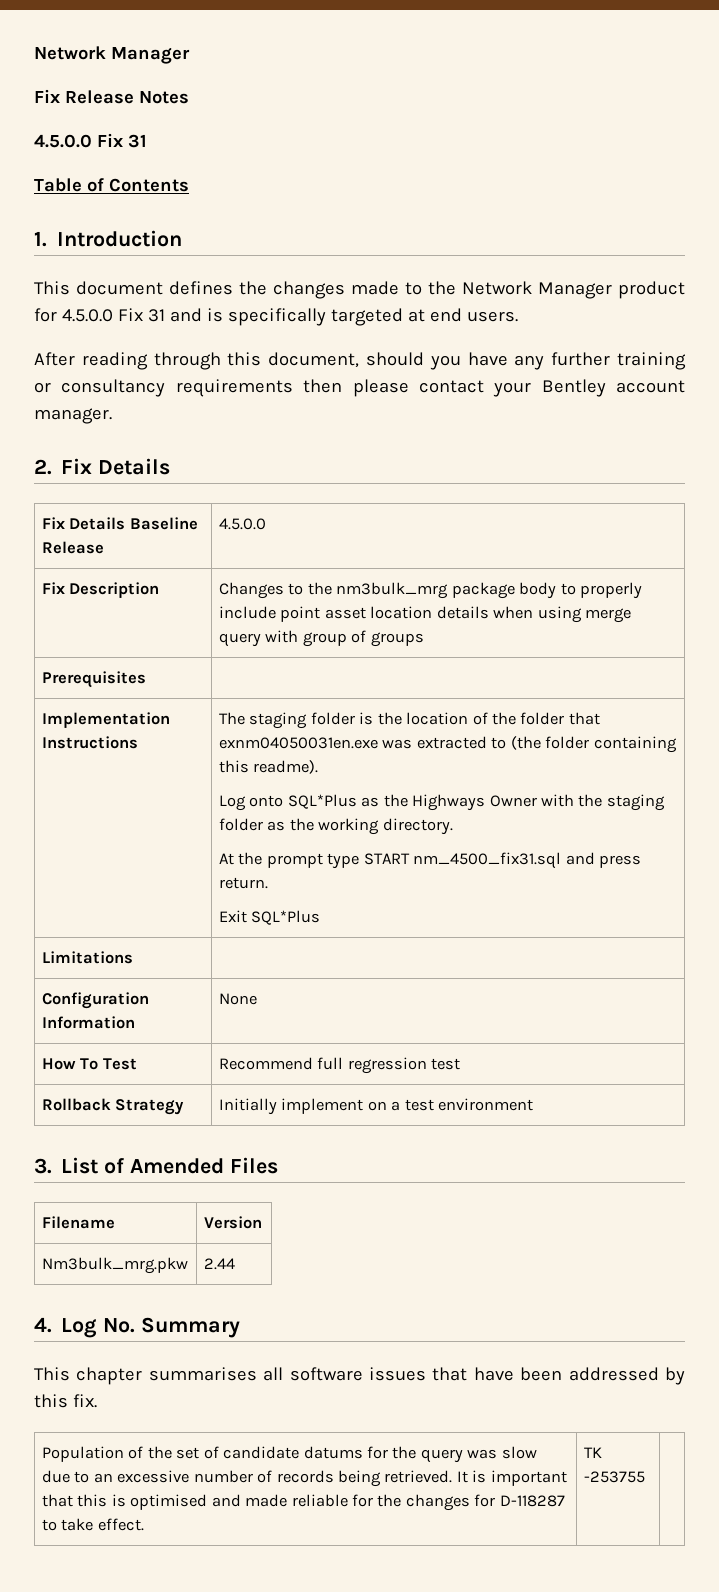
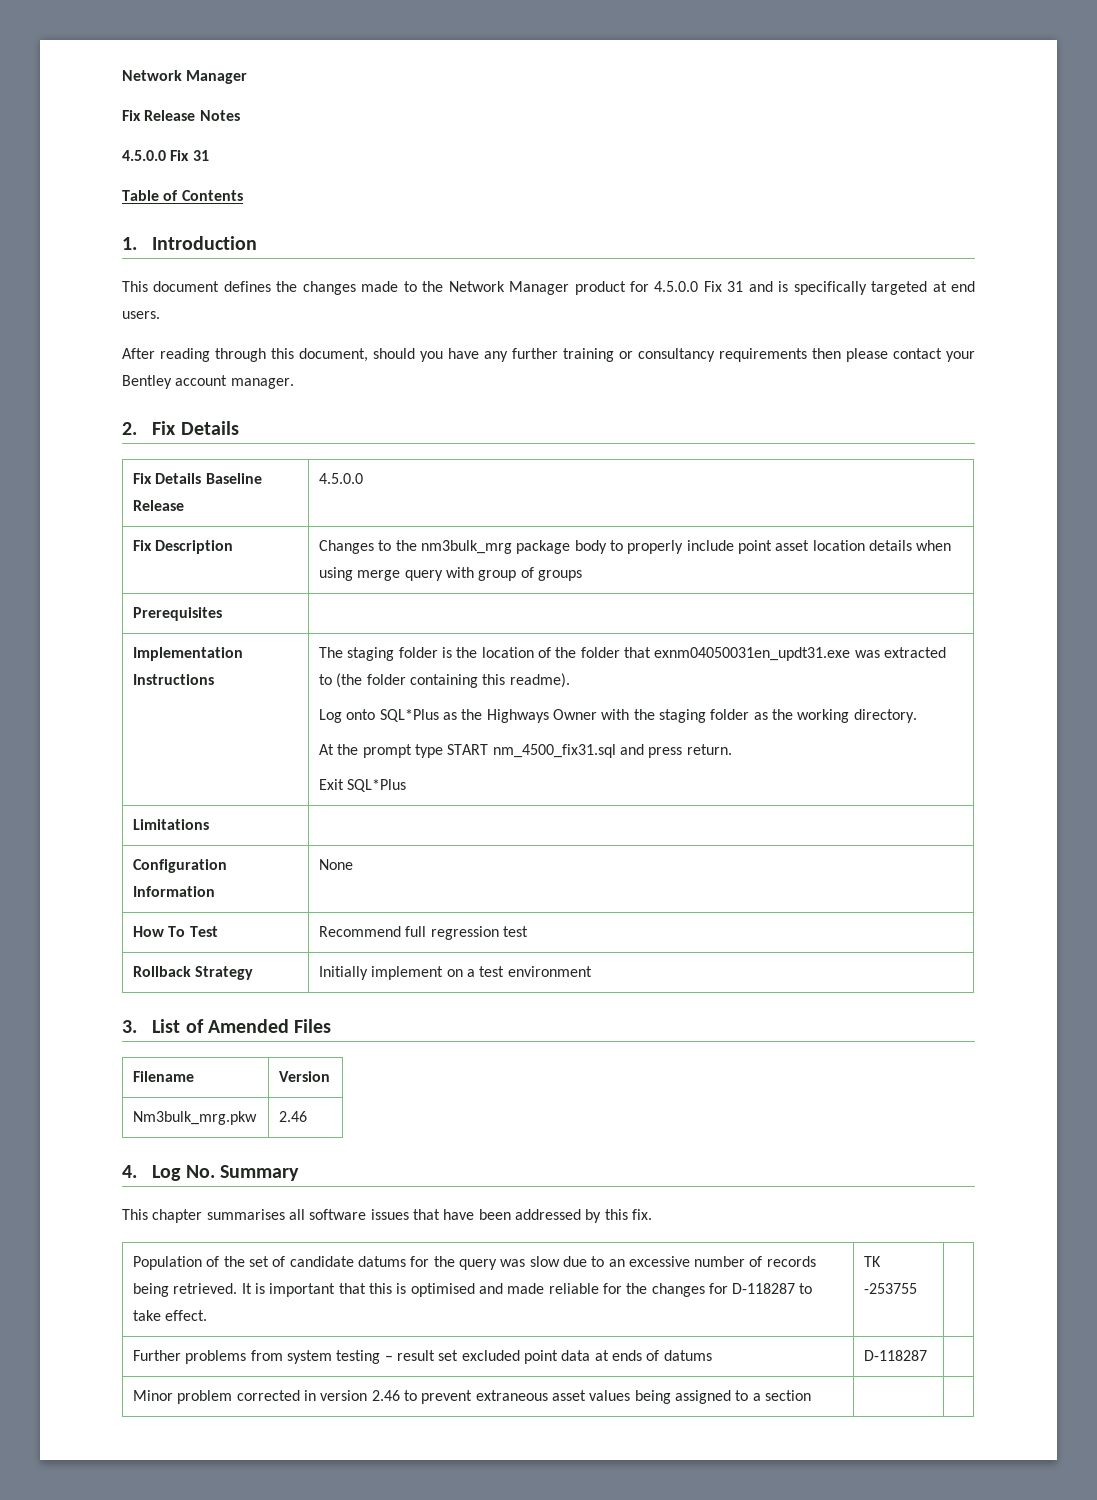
- The staging folder is the location of the folder that exnm04050031en.exe was extracted to (the folder containing this readme).
+ The staging folder is the location of the folder that exnm04050031en_updt31.exe was extracted to (the folder containing this readme).
- Nm3bulk_mrg.pkw | 2.44
+ Nm3bulk_mrg.pkw | 2.46
+ Further problems from system testing – result set excluded point data at ends of datums | D-118287 |
+ Minor problem corrected in version 2.46 to prevent extraneous asset values being assigned to a section | |

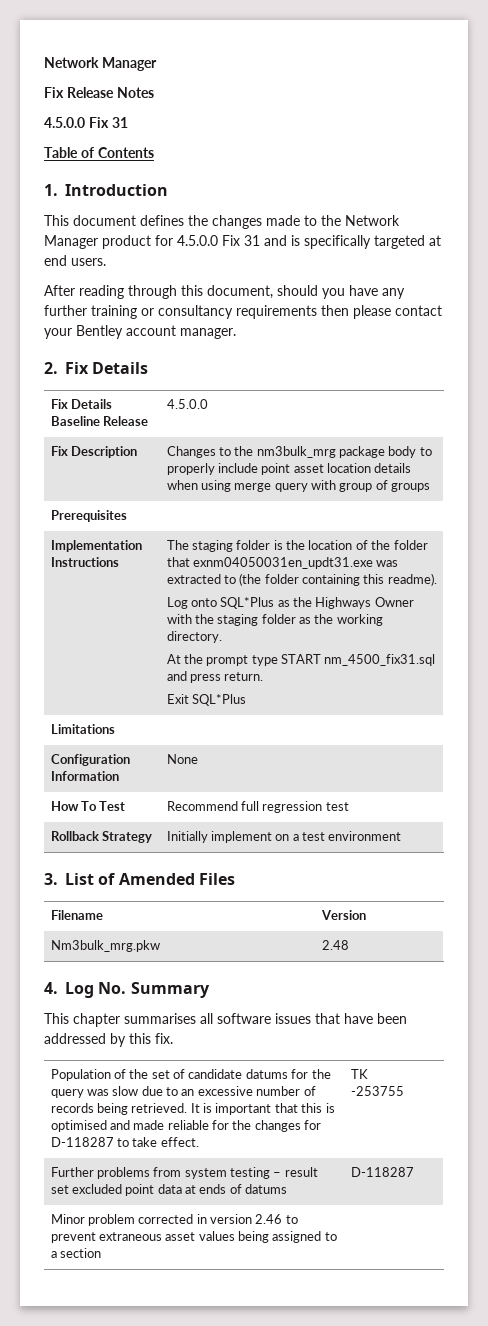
- Nm3bulk_mrg.pkw | 2.46
+ Nm3bulk_mrg.pkw | 2.48

